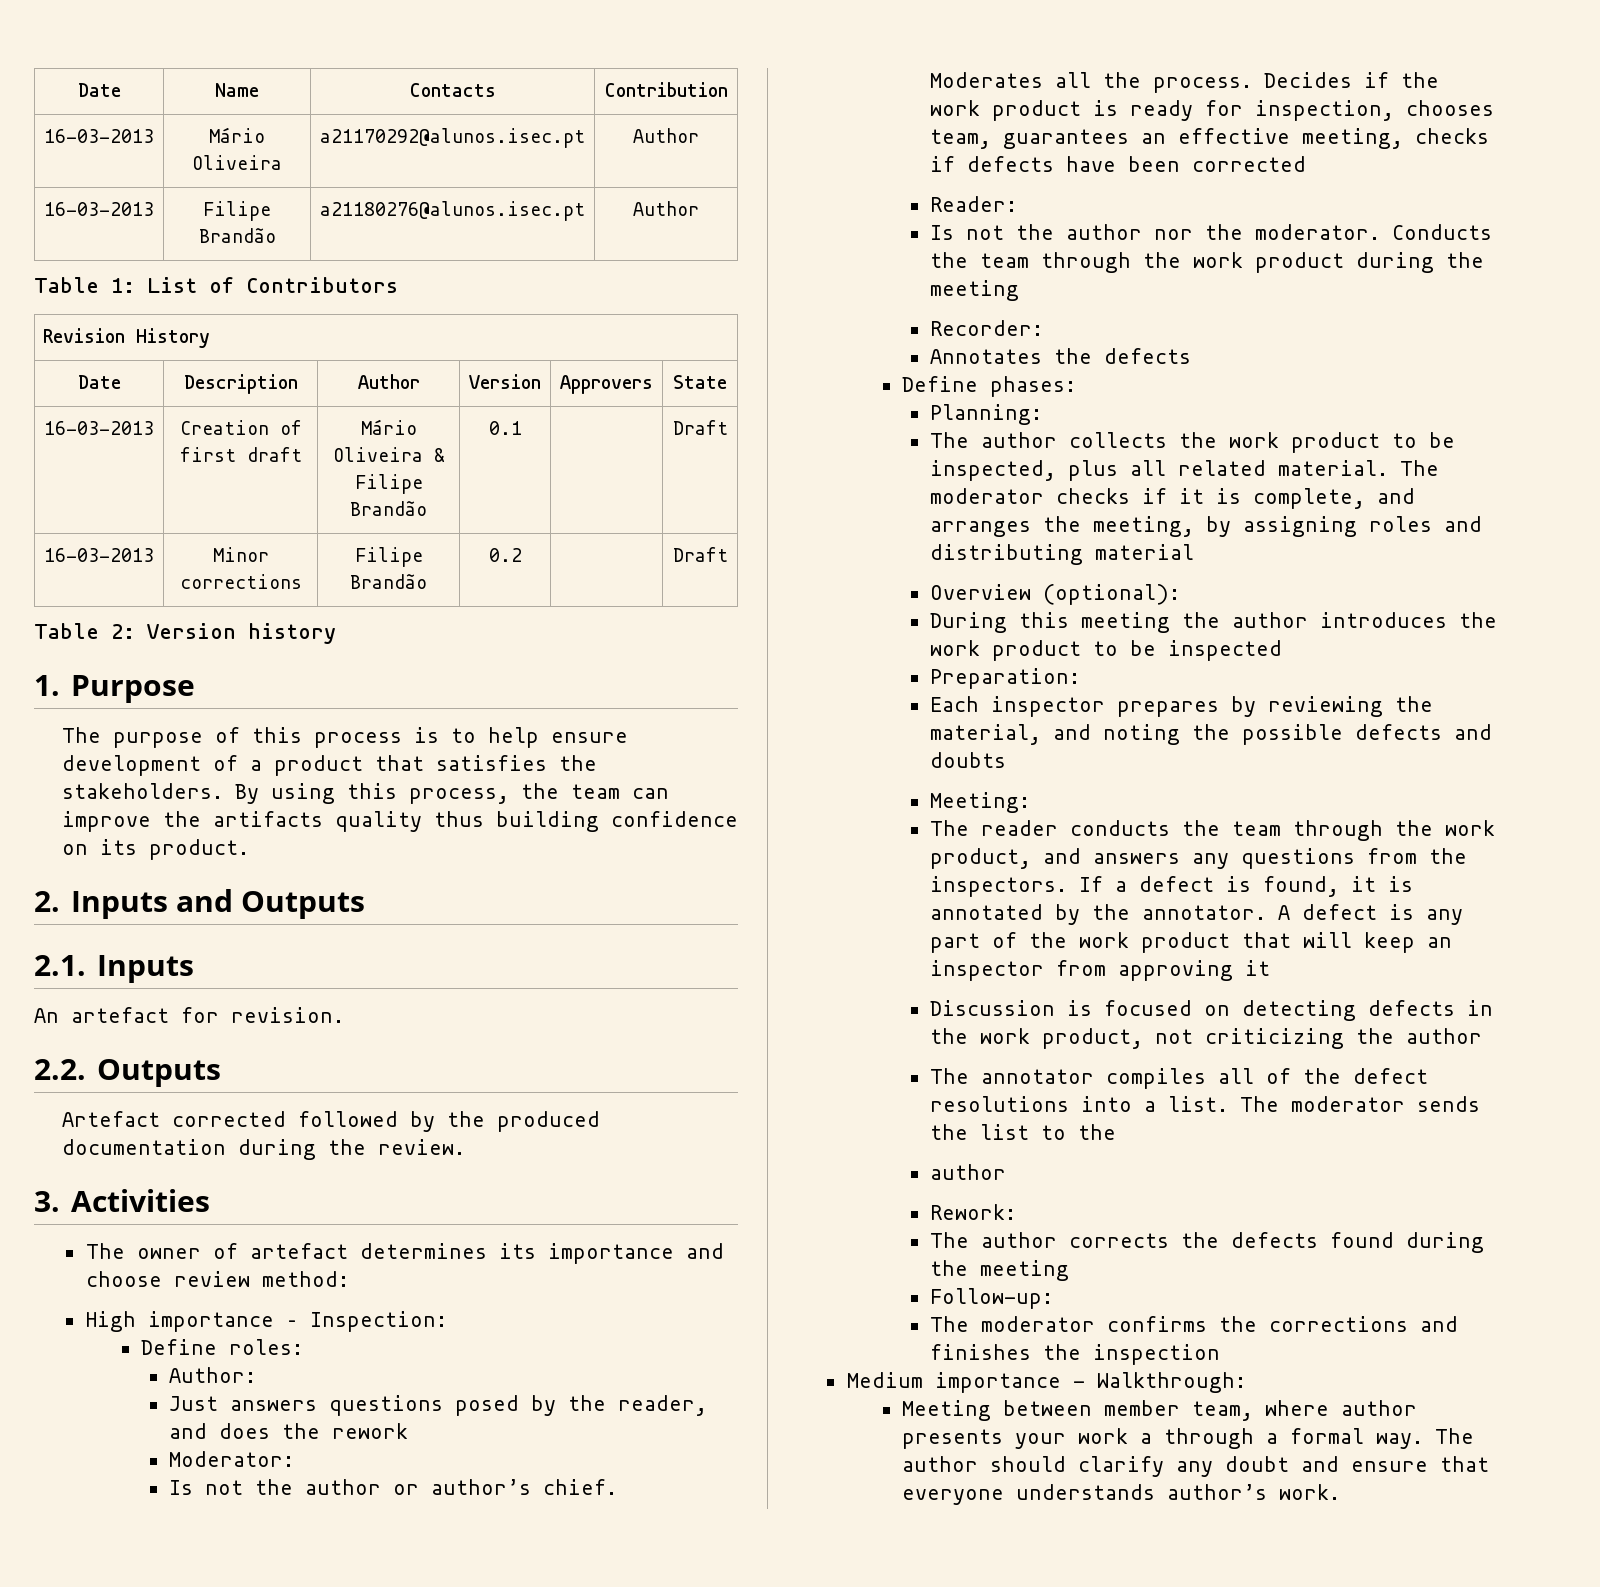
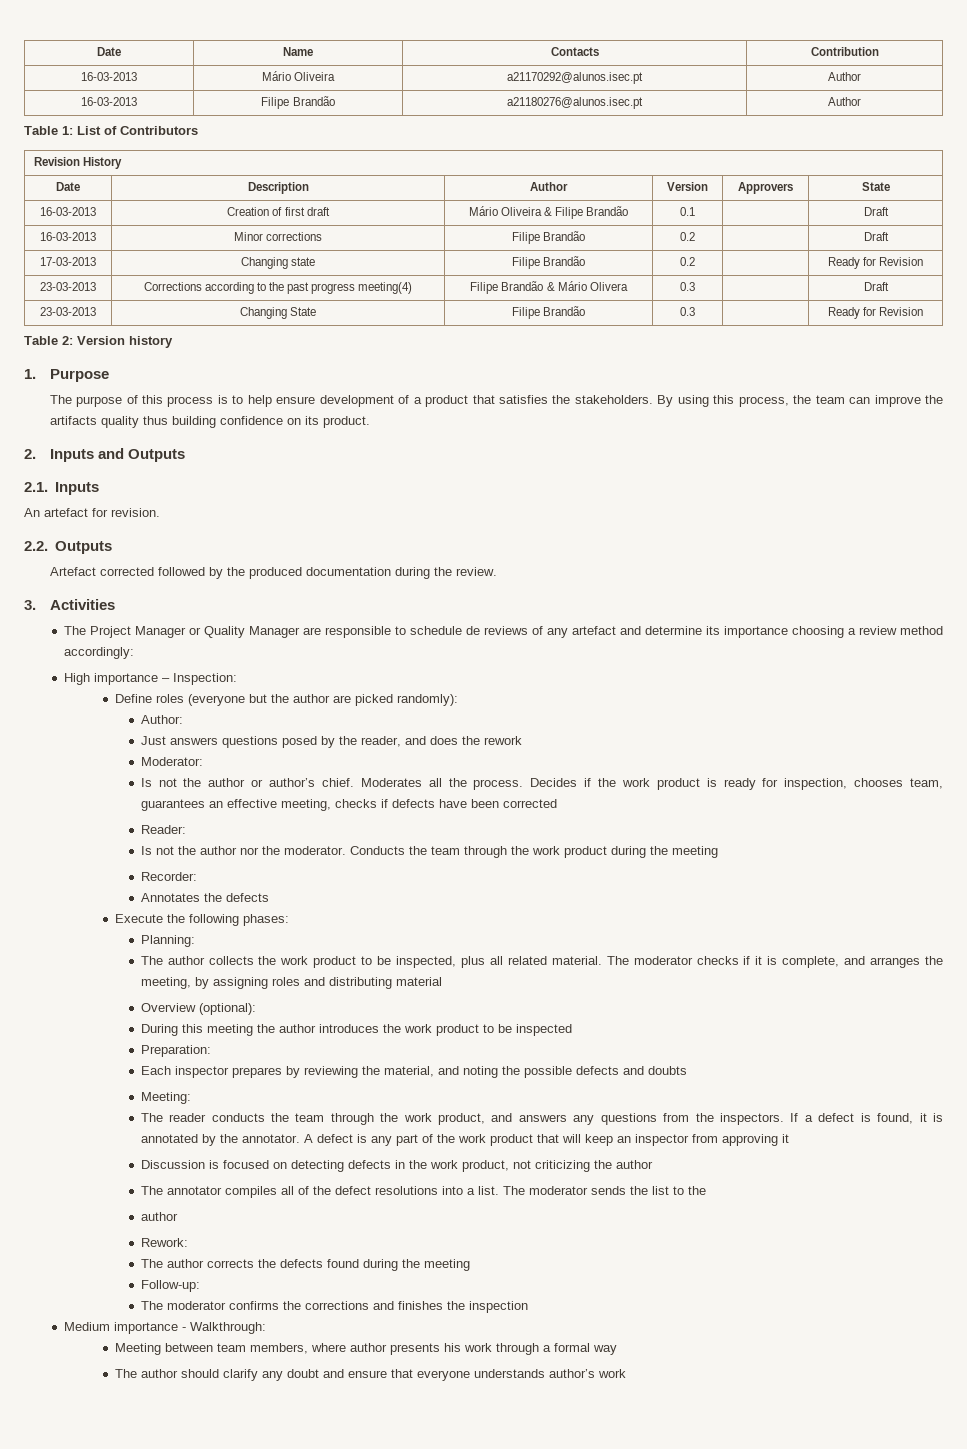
+ 17-03-2013 | Changing state | Filipe Brandão | 0.2 | | Ready for Revision
+ 23-03-2013 | Corrections according to the past progress meeting(4) | Filipe Brandão & Mário Olivera | 0.3 | | Draft
+ 23-03-2013 | Changing State | Filipe Brandão | 0.3 | | Ready for Revision
- The owner of artefact determines its importance and choose review method:
+ The Project Manager or Quality Manager are responsible to schedule de reviews of any artefact and determine its importance choosing a review method accordingly:
- Define roles:
+ Define roles (everyone but the author are picked randomly):
- Define phases:
+ Execute the following phases:
- Meeting between member team, where author presents your work a through a formal way. The author should clarify any doubt and ensure that everyone understands author’s work.
+ Meeting between team members, where author presents his work through a formal way
+ The author should clarify any doubt and ensure that everyone understands author’s work

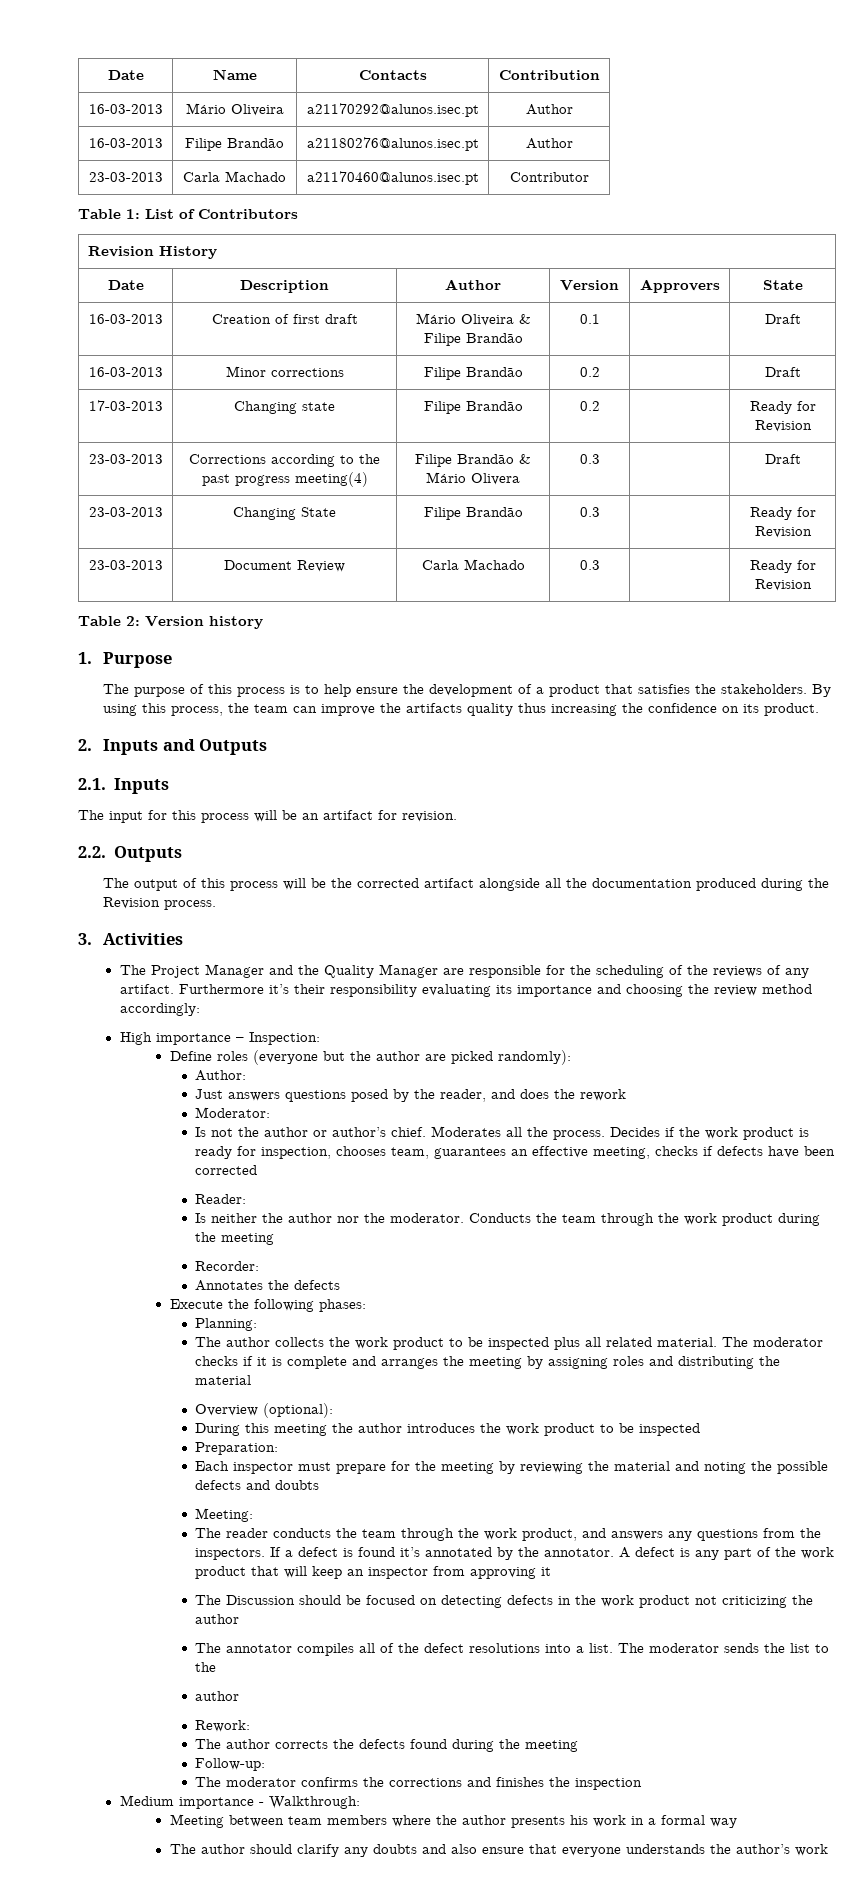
+ 23-03-2013 | Carla Machado | a21170460@alunos.isec.pt | Contributor
+ 23-03-2013 | Document Review | Carla Machado | 0.3 | | Ready for Revision
- The purpose of this process is to help ensure development of a product that satisfies the stakeholders.
+ The purpose of this process is to help ensure the development of a product that satisfies the stakeholders.
- By using this process, the team can improve the artifacts quality thus building confidence on its product.
+ By using this process, the team can improve the artifacts quality thus increasing the confidence on its product.
- An artefact for revision.
+ The input for this process will be an artifact for revision.
  2.2. Outputs
- Artefact corrected followed by the produced documentation during the review.
+ The output of this process will be the corrected artifact alongside all the documentation produced during the Revision process.
- The Project Manager or Quality Manager are responsible to schedule de reviews of any artefact and determine its importance choosing a review method accordingly:
+ The Project Manager and the Quality Manager are responsible for the scheduling of the reviews of any artifact. Furthermore it’s their responsibility evaluating its importance and choosing the review method accordingly:
- Is not the author nor the moderator.
+ Is neither the author nor the moderator.
- The author collects the work product to be inspected, plus all related material.
+ The author collects the work product to be inspected plus all related material.
- The moderator checks if it is complete, and arranges the meeting, by assigning roles and distributing material
+ The moderator checks if it is complete and arranges the meeting by assigning roles and distributing the material
- Each inspector prepares by reviewing the material, and noting the possible defects and doubts
+ Each inspector must prepare for the meeting by reviewing the material and noting the possible defects and doubts
- If a defect is found, it is annotated by the annotator.
+ If a defect is found it’s annotated by the annotator.
- Discussion is focused on detecting defects in the work product, not criticizing the author
+ The Discussion should be focused on detecting defects in the work product not criticizing the author
- Meeting between team members, where author presents his work through a formal way
+ Meeting between team members where the author presents his work in a formal way
- The author should clarify any doubt and ensure that everyone understands author’s work
+ The author should clarify any doubts and also ensure that everyone understands the author’s work

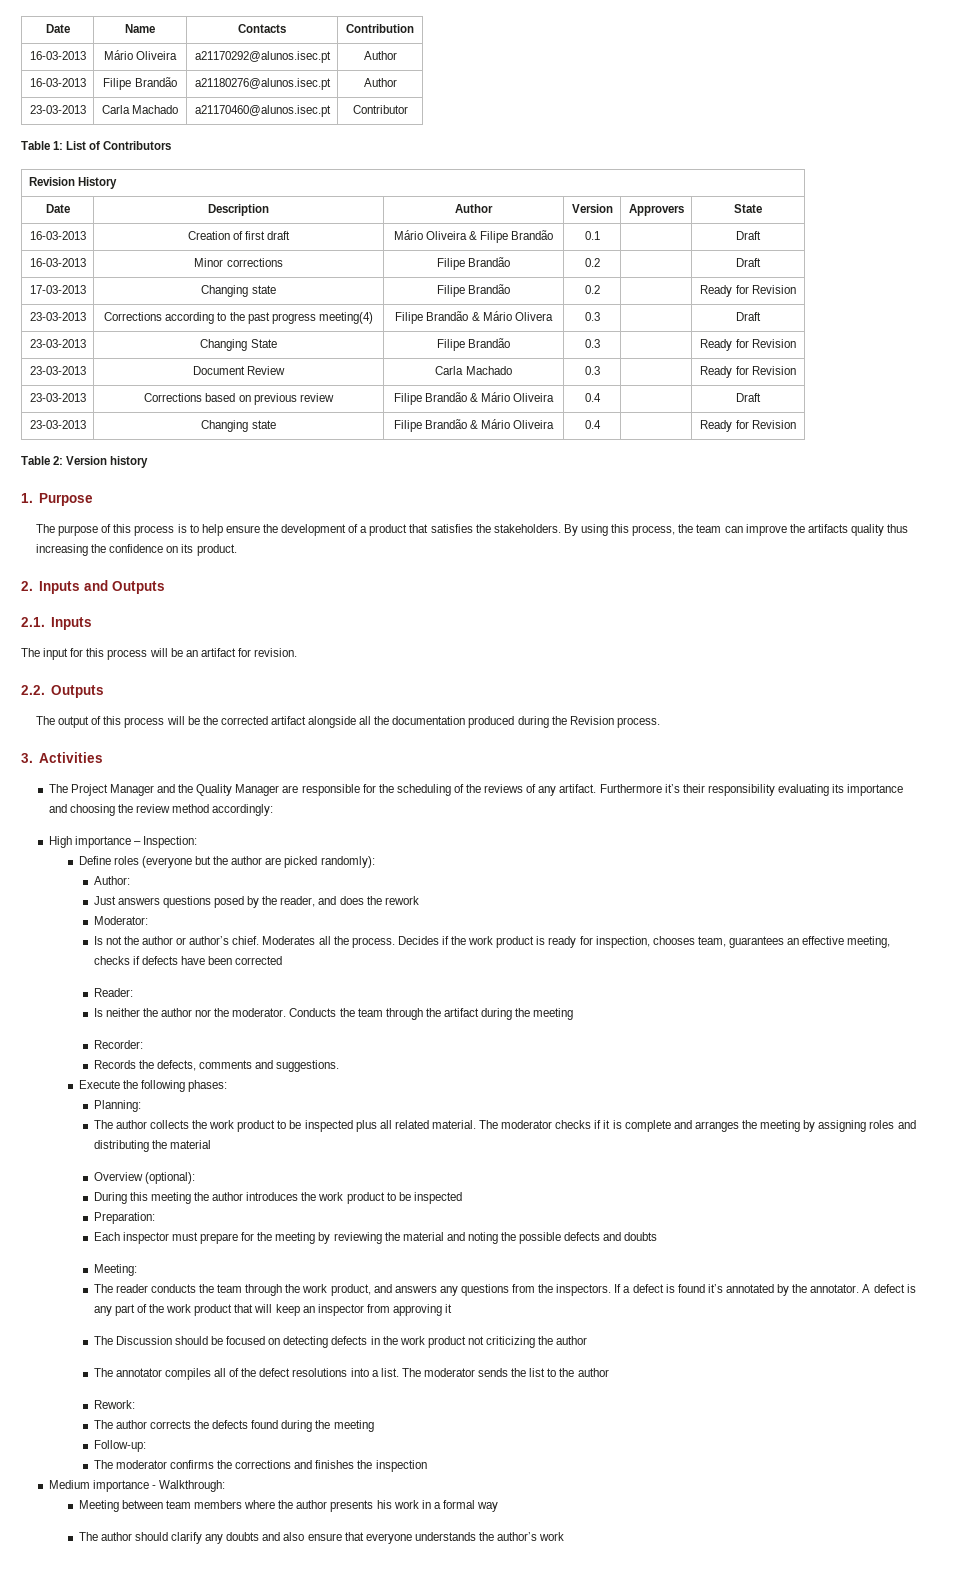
+ 23-03-2013 | Corrections based on previous review | Filipe Brandão & Mário Oliveira | 0.4 | | Draft
+ 23-03-2013 | Changing state | Filipe Brandão & Mário Oliveira | 0.4 | | Ready for Revision
- Conducts the team through the work product during the meeting
+ Conducts the team through the artifact during the meeting
- Annotates the defects
+ Records the defects, comments and suggestions.
- The moderator sends the list to the
- author
+ The moderator sends the list to the author

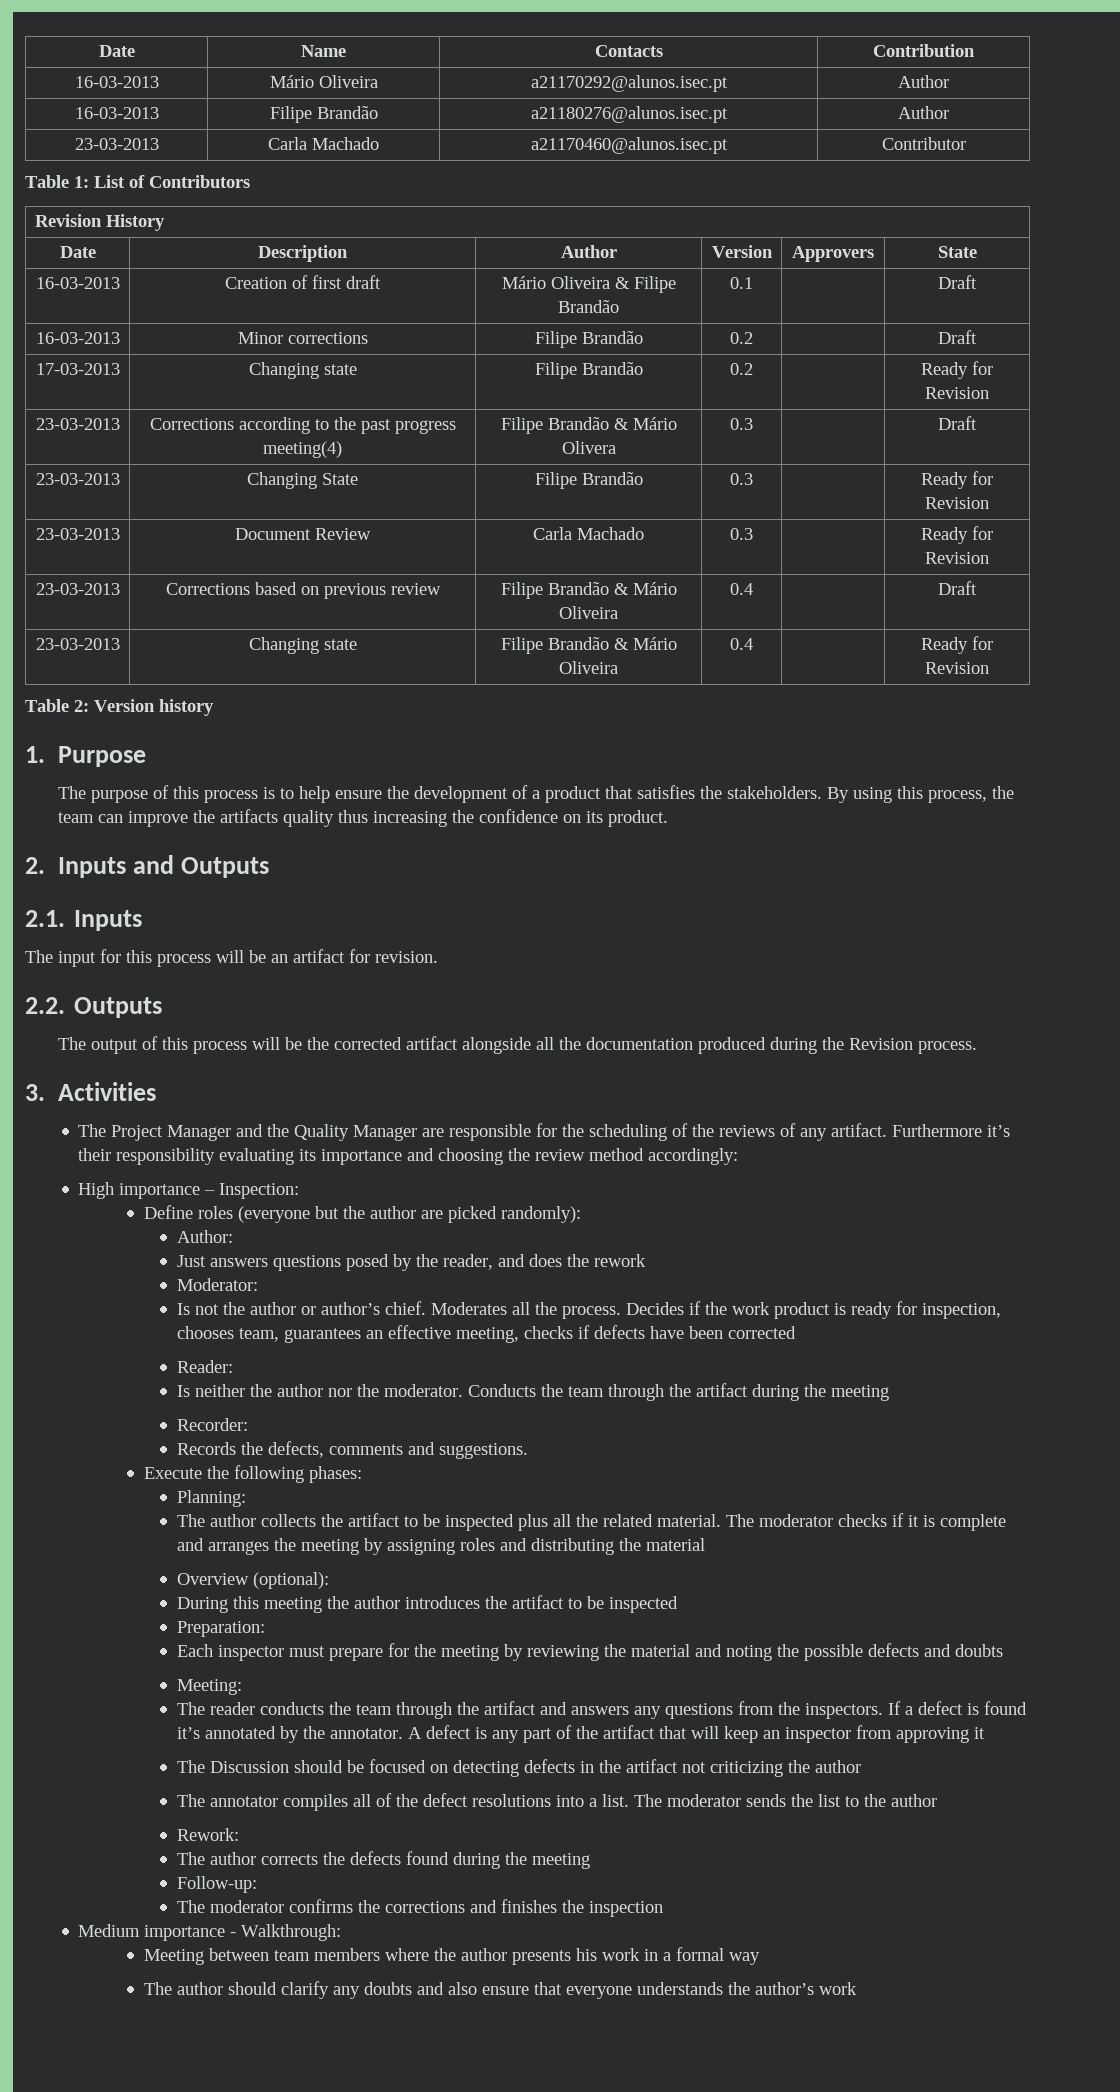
- The author collects the work product to be inspected plus all related material.
+ The author collects the artifact to be inspected plus all the related material.
- During this meeting the author introduces the work product to be inspected
+ During this meeting the author introduces the artifact to be inspected
- The reader conducts the team through the work product, and answers any questions from the inspectors.
+ The reader conducts the team through the artifact and answers any questions from the inspectors.
- A defect is any part of the work product that will keep an inspector from approving it
+ A defect is any part of the artifact that will keep an inspector from approving it
- The Discussion should be focused on detecting defects in the work product not criticizing the author
+ The Discussion should be focused on detecting defects in the artifact not criticizing the author

